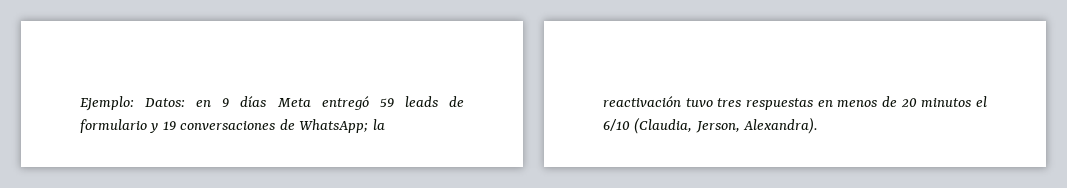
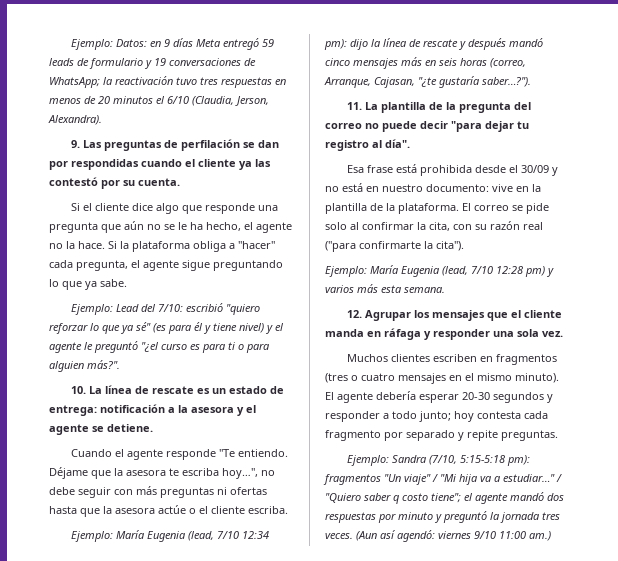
+ 9. Las preguntas de perfilación se dan por respondidas cuando el cliente ya las contestó por su cuenta.
+ Si el cliente dice algo que responde una pregunta que aún no se le ha hecho, el agente no la hace. Si la plataforma obliga a "hacer" cada pregunta, el agente sigue preguntando lo que ya sabe.
+ Ejemplo: Lead del 7/10: escribió "quiero reforzar lo que ya sé" (es para él y tiene nivel) y el agente le preguntó "¿el curso es para ti o para alguien más?".
+ 10. La línea de rescate es un estado de entrega: notificación a la asesora y el agente se detiene.
+ Cuando el agente responde "Te entiendo. Déjame que la asesora te escriba hoy…", no debe seguir con más preguntas ni ofertas hasta que la asesora actúe o el cliente escriba.
+ Ejemplo: María Eugenia (lead, 7/10 12:34 pm): dijo la línea de rescate y después mandó cinco mensajes más en seis horas (correo, Arranque, Cajasan, "¿te gustaría saber…?").
+ 11. La plantilla de la pregunta del correo no puede decir "para dejar tu registro al día".
+ Esa frase está prohibida desde el 30/09 y no está en nuestro documento: vive en la plantilla de la plataforma. El correo se pide solo al confirmar la cita, con su razón real ("para confirmarte la cita").
+ Ejemplo: María Eugenia (lead, 7/10 12:28 pm) y varios más esta semana.
+ 12. Agrupar los mensajes que el cliente manda en ráfaga y responder una sola vez.
+ Muchos clientes escriben en fragmentos (tres o cuatro mensajes en el mismo minuto). El agente debería esperar 20-30 segundos y responder a todo junto; hoy contesta cada fragmento por separado y repite preguntas.
+ Ejemplo: Sandra (7/10, 5:15-5:18 pm): fragmentos "Un viaje" / "Mi hija va a estudiar…" / "Quiero saber q costo tiene"; el agente mandó dos respuestas por minuto y preguntó la jornada tres veces. (Aun así agendó: viernes 9/10 11:00 am.)

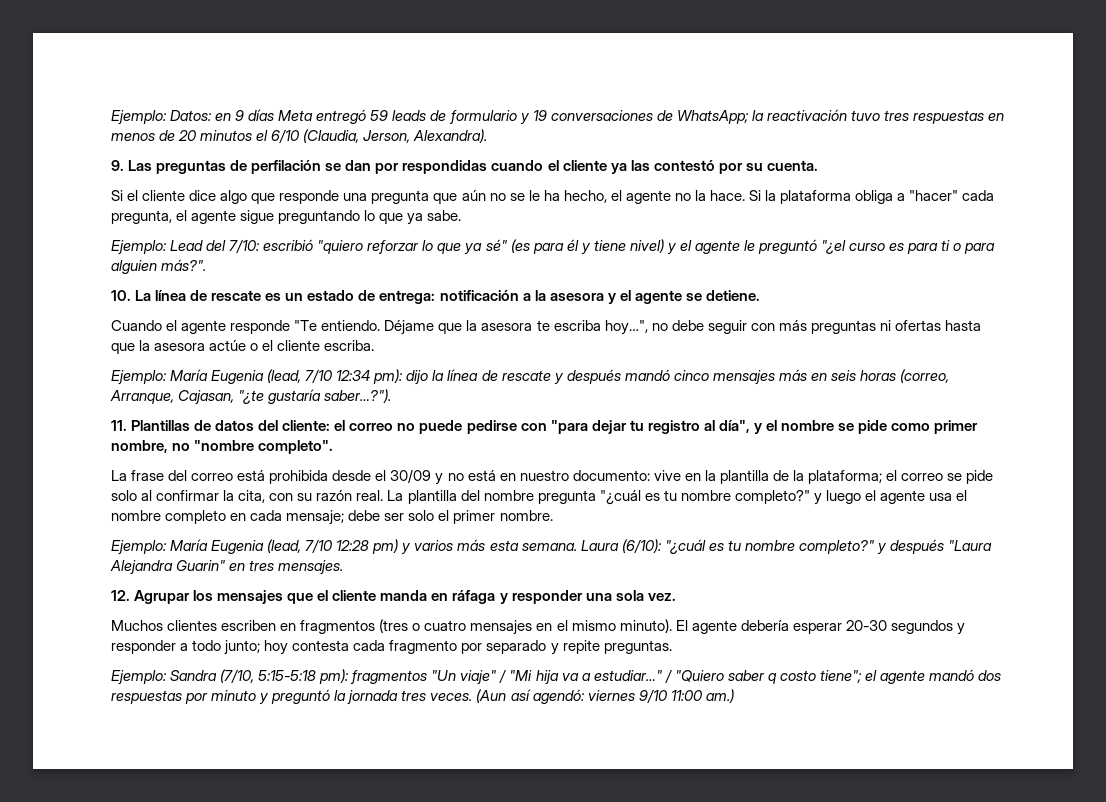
- 11. La plantilla de la pregunta del correo no puede decir "para dejar tu registro al día".
- Esa frase está prohibida desde el 30/09 y no está en nuestro documento: vive en la plantilla de la plataforma. El correo se pide solo al confirmar la cita, con su razón real ("para confirmarte la cita").
+ 11. Plantillas de datos del cliente: el correo no puede pedirse con "para dejar tu registro al día", y el nombre se pide como primer nombre, no "nombre completo".
+ La frase del correo está prohibida desde el 30/09 y no está en nuestro documento: vive en la plantilla de la plataforma; el correo se pide solo al confirmar la cita, con su razón real. La plantilla del nombre pregunta "¿cuál es tu nombre completo?" y luego el agente usa el nombre completo en cada mensaje; debe ser solo el primer nombre.
+ Laura (6/10): "¿cuál es tu nombre completo?" y después "Laura Alejandra Guarin" en tres mensajes.

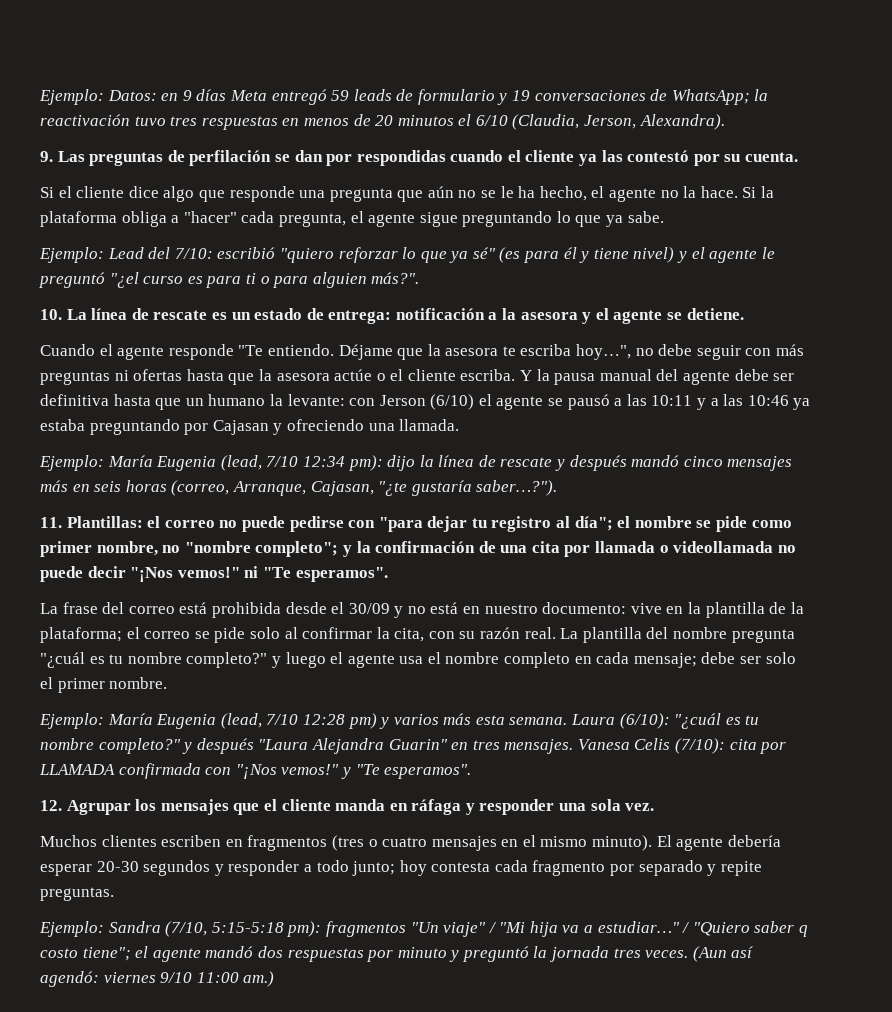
+ Y la pausa manual del agente debe ser definitiva hasta que un humano la levante: con Jerson (6/10) el agente se pausó a las 10:11 y a las 10:46 ya estaba preguntando por Cajasan y ofreciendo una llamada.
- 11. Plantillas de datos del cliente: el correo no puede pedirse con "para dejar tu registro al día", y el nombre se pide como primer nombre, no "nombre completo".
+ 11. Plantillas: el correo no puede pedirse con "para dejar tu registro al día"; el nombre se pide como primer nombre, no "nombre completo"; y la confirmación de una cita por llamada o videollamada no puede decir "¡Nos vemos!" ni "Te esperamos".
+ Vanesa Celis (7/10): cita por LLAMADA confirmada con "¡Nos vemos!" y "Te esperamos".

